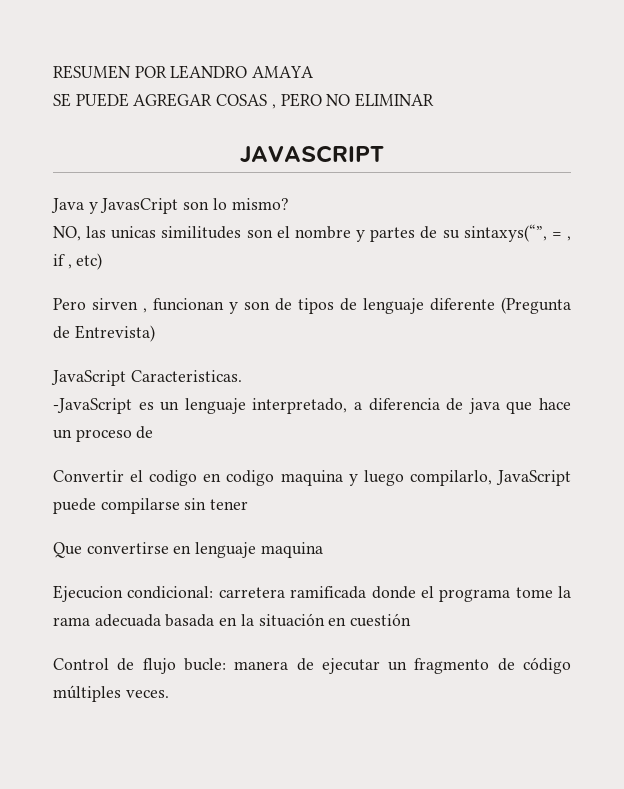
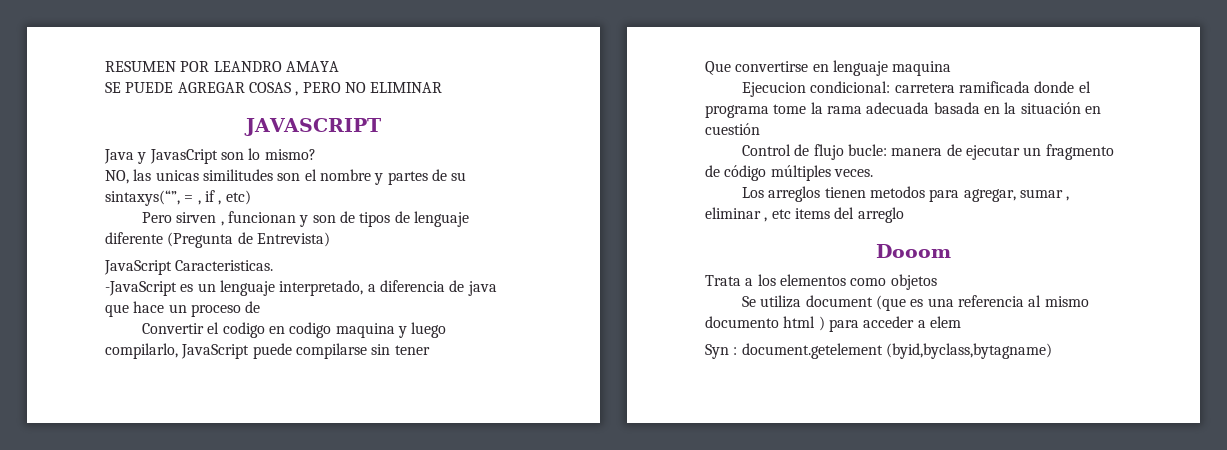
+ Los arreglos tienen metodos para agregar, sumar , eliminar , etc items del arreglo
+ Dooom
+ Trata a los elementos como objetos
+ Se utiliza document (que es una referencia al mismo documento html ) para acceder a elem
+ Syn : document.getelement (byid,byclass,bytagname)

